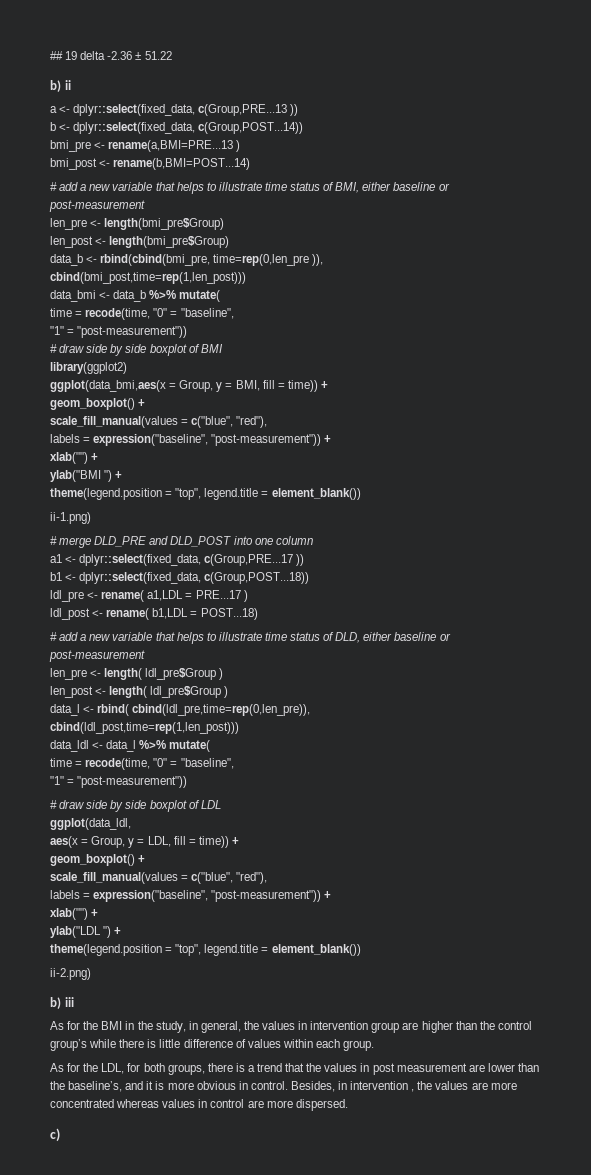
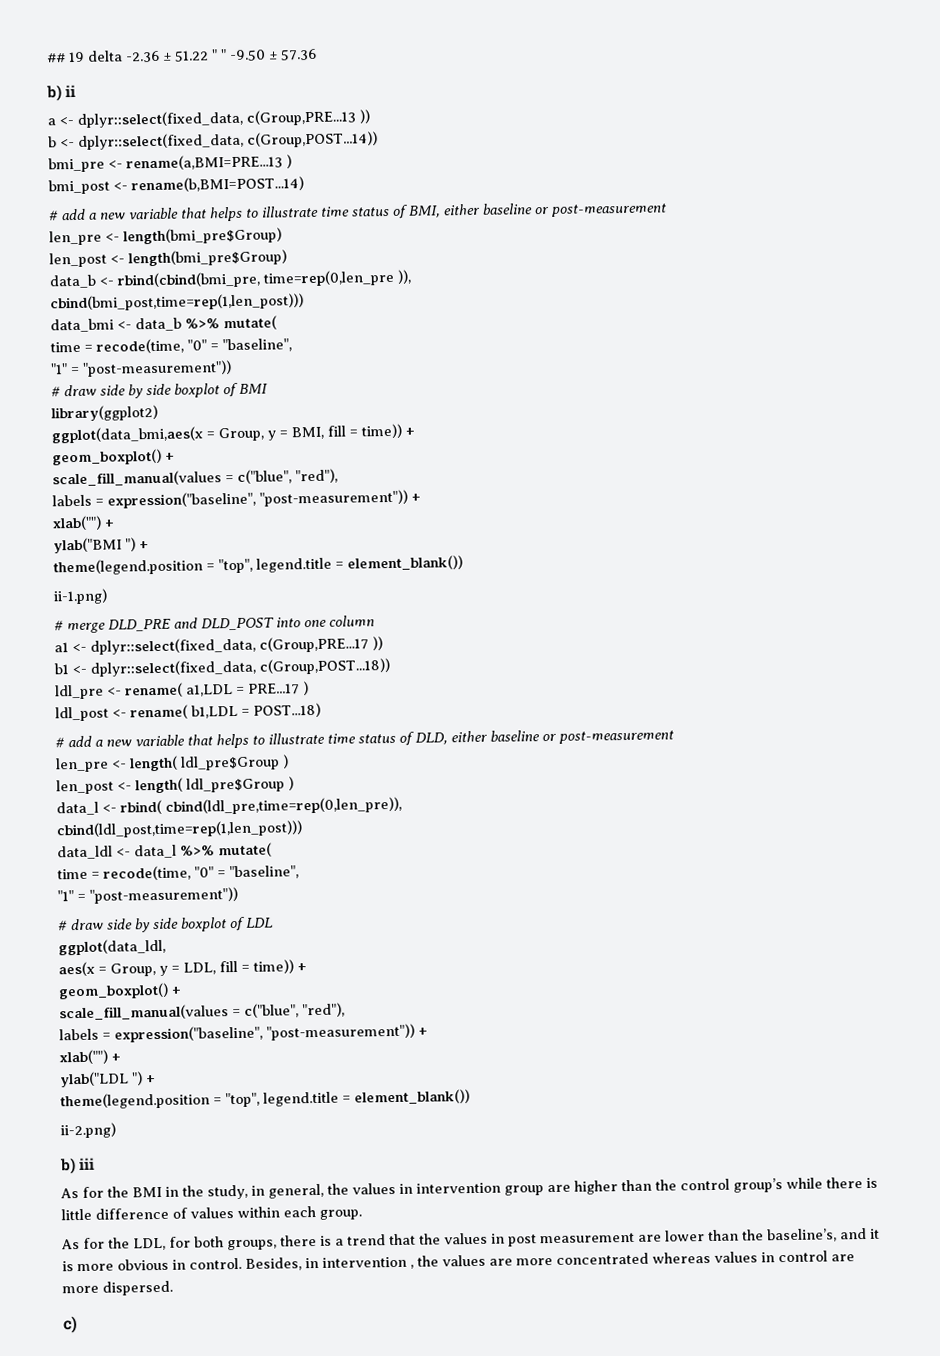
- ## 19 delta -2.36 ± 51.22
+ ## 19 delta -2.36 ± 51.22 " " -9.50 ± 57.36

